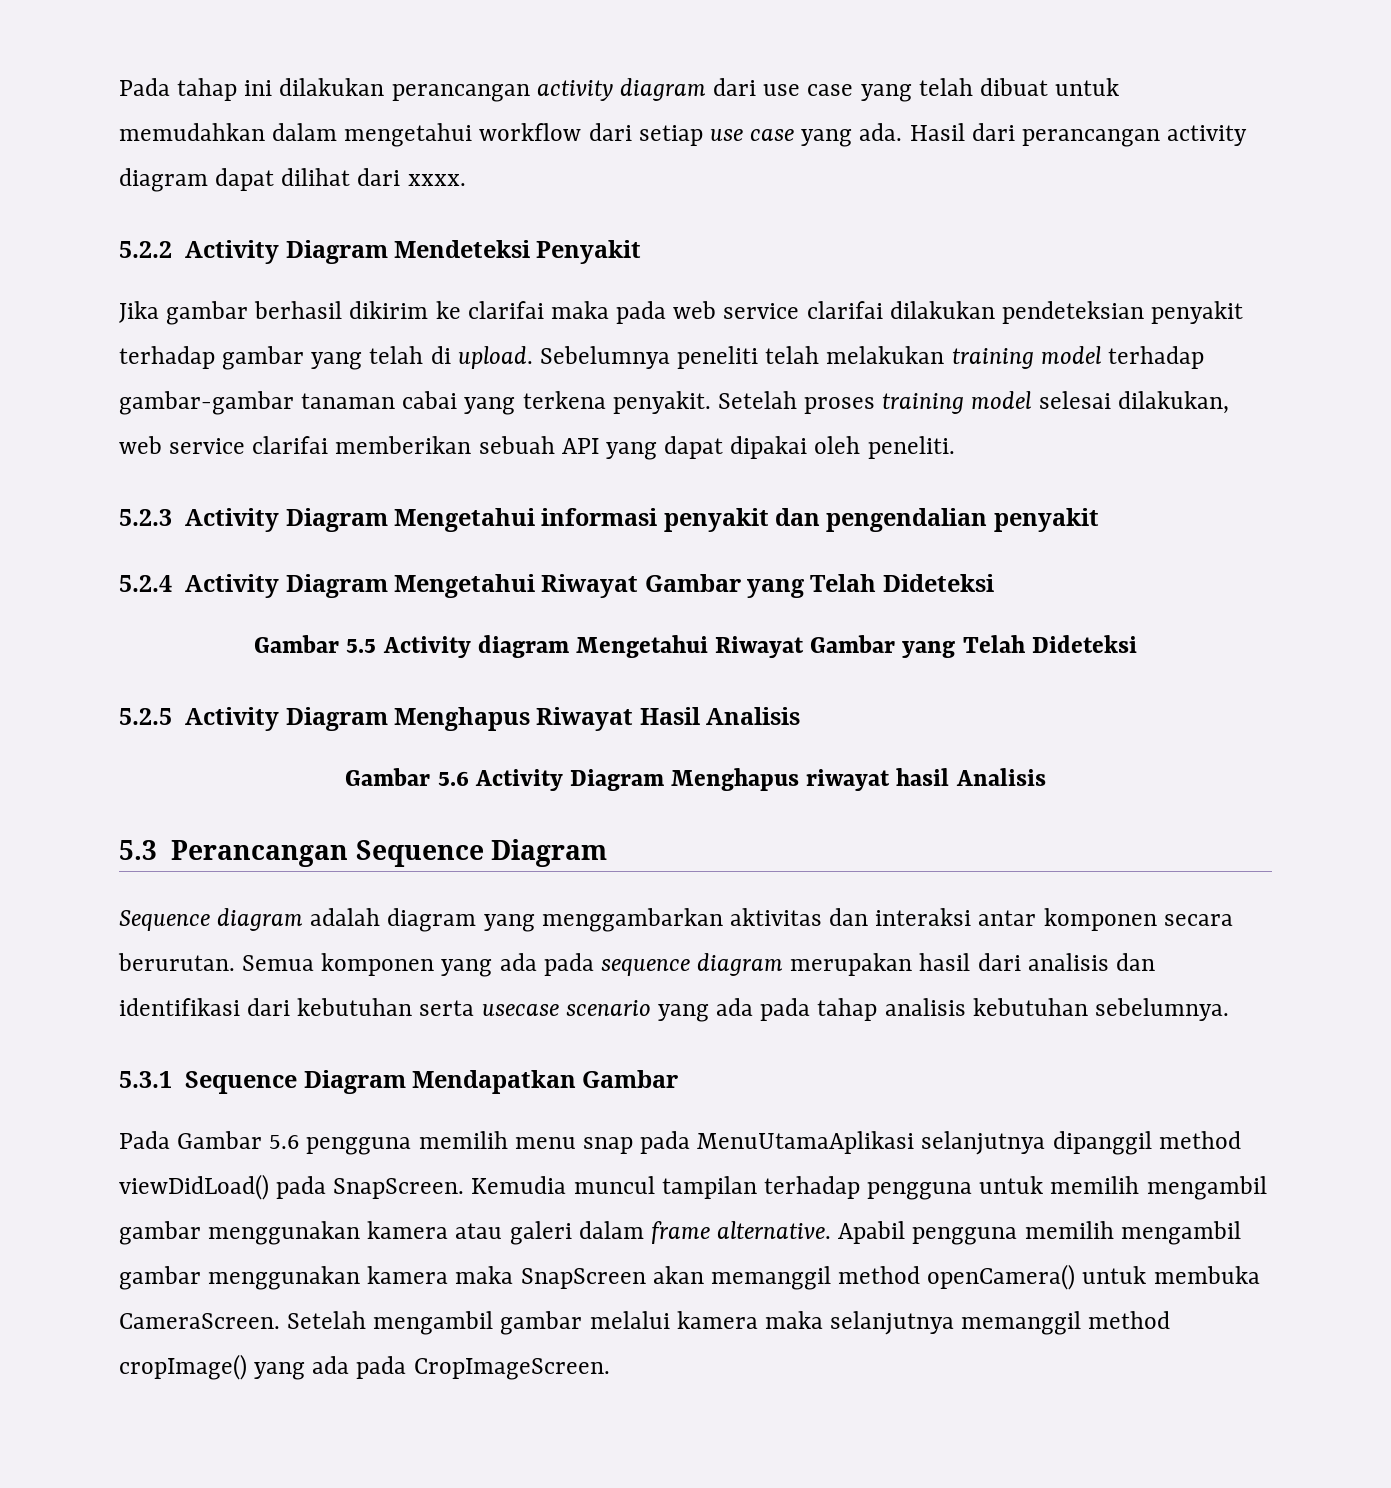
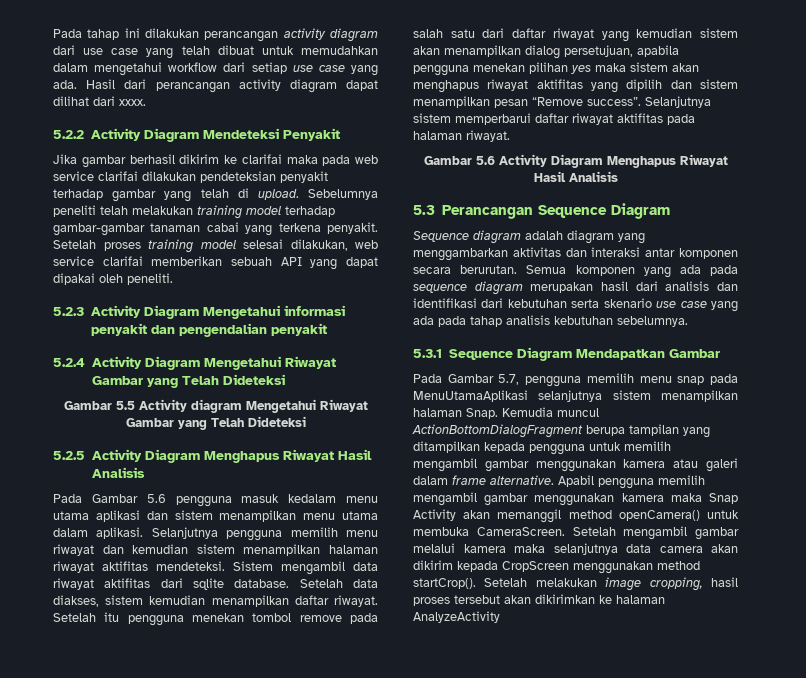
+ Pada Gambar 5.6 pengguna masuk kedalam menu utama aplikasi dan sistem menampilkan menu utama dalam aplikasi. Selanjutnya pengguna memilih menu riwayat dan kemudian sistem menampilkan halaman riwayat aktifitas mendeteksi. Sistem mengambil data riwayat aktifitas dari sqlite database. Setelah data diakses, sistem kemudian menampilkan daftar riwayat. Setelah itu pengguna menekan tombol remove pada salah satu dari daftar riwayat yang kemudian sistem akan menampilkan dialog persetujuan, apabila pengguna menekan pilihan yes maka sistem akan menghapus riwayat aktifitas yang dipilih dan sistem menampilkan pesan “Remove success”. Selanjutnya sistem memperbarui daftar riwayat aktifitas pada halaman riwayat.
- Gambar 5.6 Activity Diagram Menghapus riwayat hasil Analisis
+ Gambar 5.6 Activity Diagram Menghapus Riwayat Hasil Analisis
- Semua komponen yang ada pada sequence diagram merupakan hasil dari analisis dan identifikasi dari kebutuhan serta usecase scenario yang ada pada tahap analisis kebutuhan sebelumnya.
+ Semua komponen yang ada pada sequence diagram merupakan hasil dari analisis dan identifikasi dari kebutuhan serta skenario use case yang ada pada tahap analisis kebutuhan sebelumnya.
- Pada Gambar 5.6 pengguna memilih menu snap pada MenuUtamaAplikasi selanjutnya dipanggil method viewDidLoad() pada SnapScreen. Kemudia muncul tampilan terhadap pengguna untuk memilih mengambil gambar menggunakan kamera atau galeri dalam frame alternative.
+ Pada Gambar 5.7, pengguna memilih menu snap pada MenuUtamaAplikasi selanjutnya sistem menampilkan halaman Snap. Kemudia muncul ActionBottomDialogFragment berupa tampilan yang ditampilkan kepada pengguna untuk memilih mengambil gambar menggunakan kamera atau galeri dalam frame alternative.
- Apabil pengguna memilih mengambil gambar menggunakan kamera maka SnapScreen akan memanggil method openCamera() untuk membuka CameraScreen.
+ Apabil pengguna memilih mengambil gambar menggunakan kamera maka Snap Activity akan memanggil method openCamera() untuk membuka CameraScreen.
- Setelah mengambil gambar melalui kamera maka selanjutnya memanggil method cropImage() yang ada pada CropImageScreen.
+ Setelah mengambil gambar melalui kamera maka selanjutnya data camera akan dikirim kepada CropScreen menggunakan method startCrop(). Setelah melakukan image cropping, hasil proses tersebut akan dikirimkan ke halaman AnalyzeActivity

